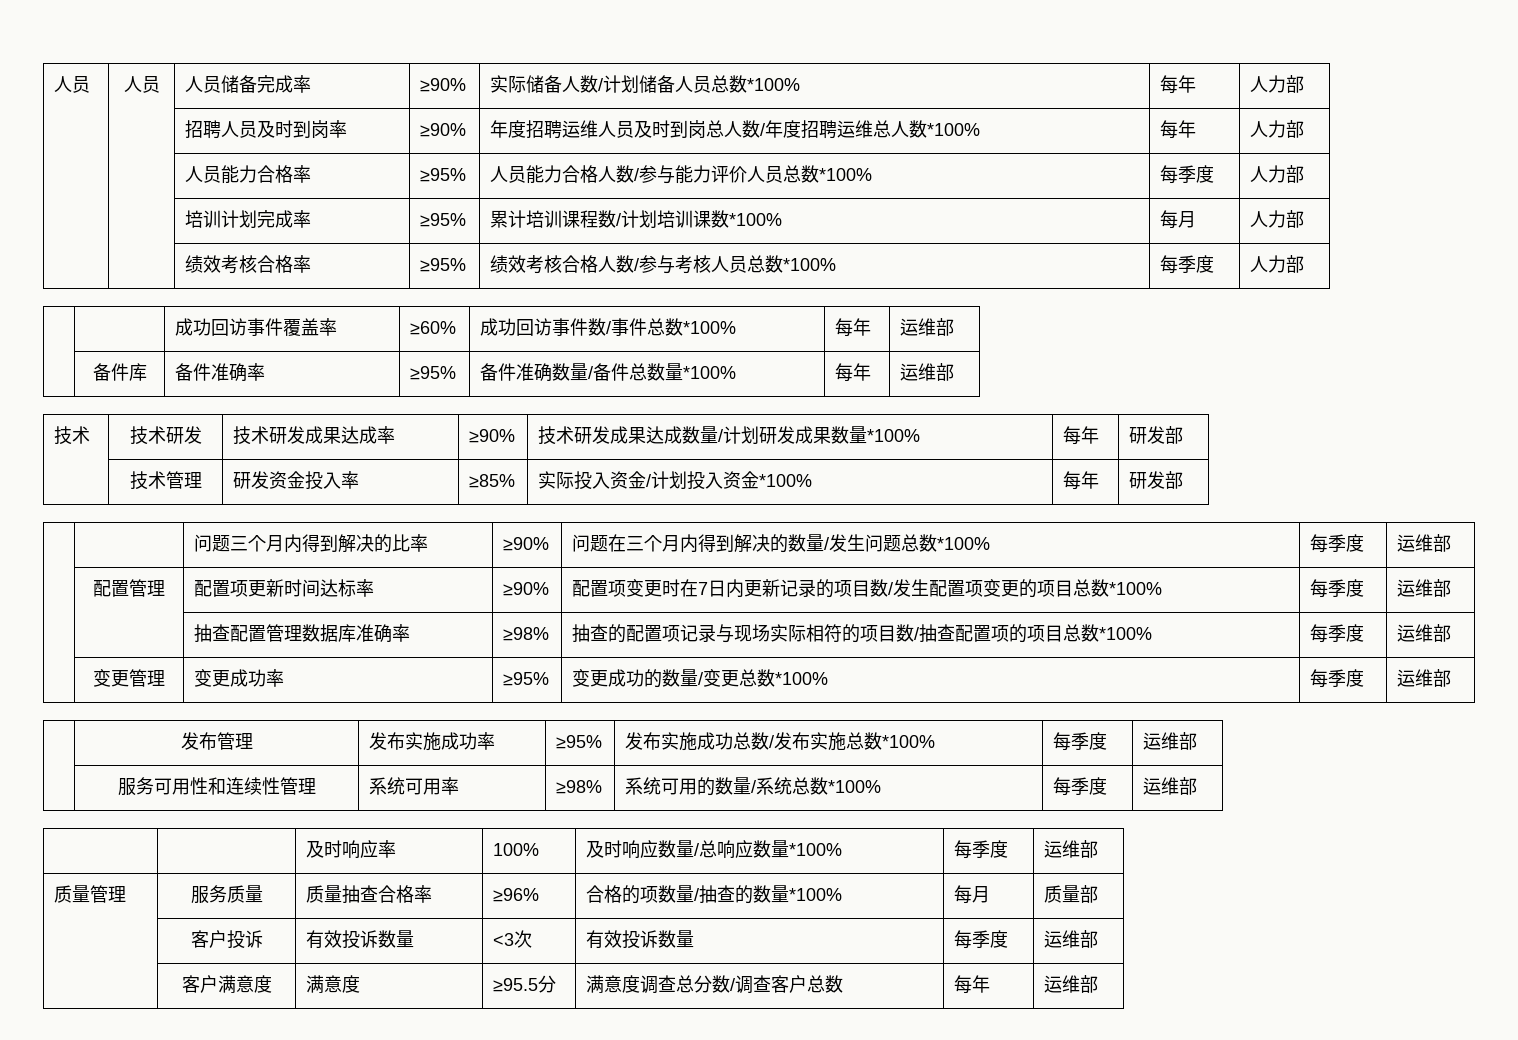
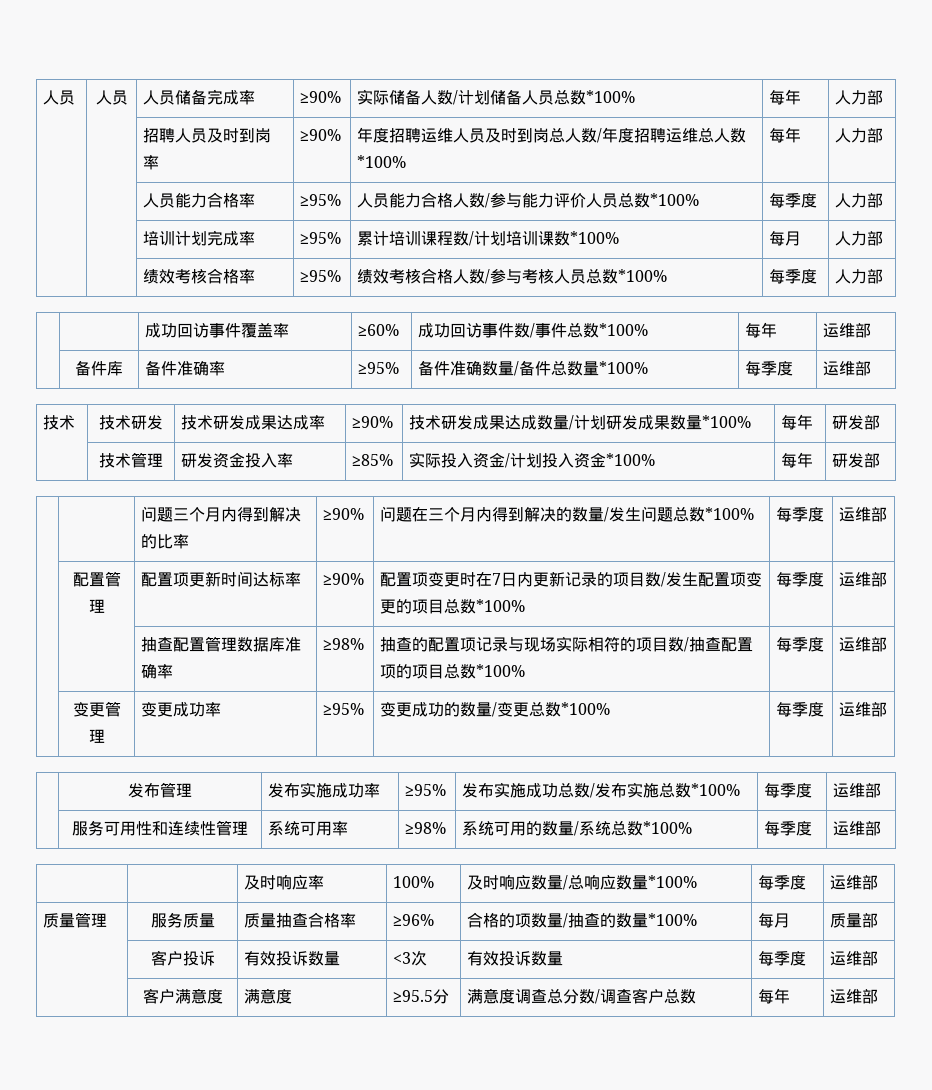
- | 备件库 | 备件准确率 | ≥95% | 备件准确数量/备件总数量*100% | 每年 | 运维部
+ | 备件库 | 备件准确率 | ≥95% | 备件准确数量/备件总数量*100% | 每季度 | 运维部

